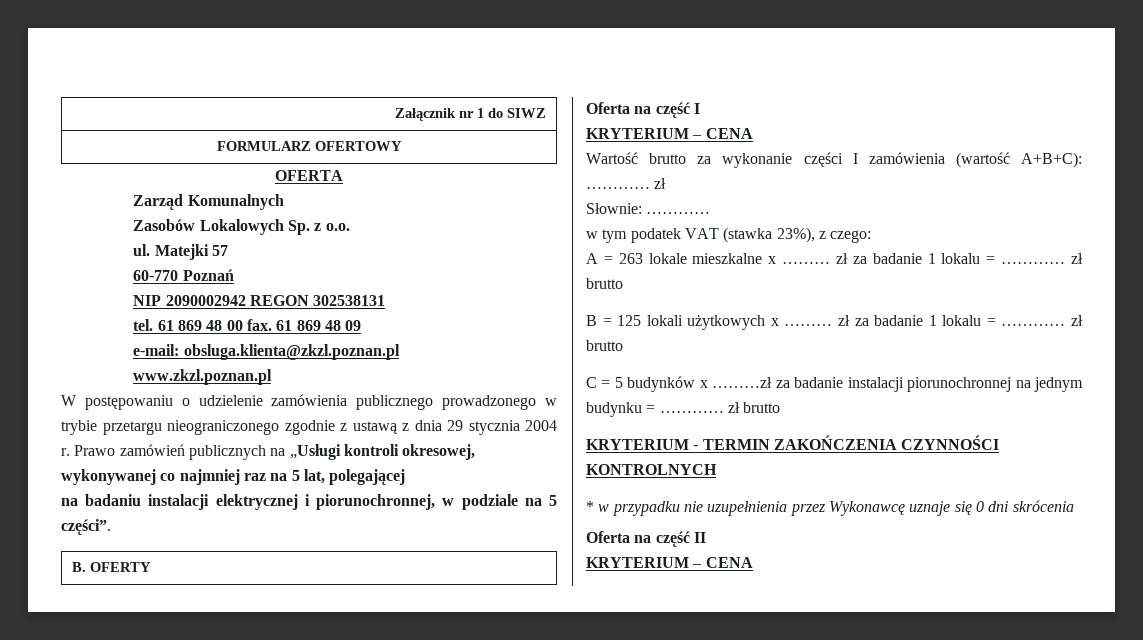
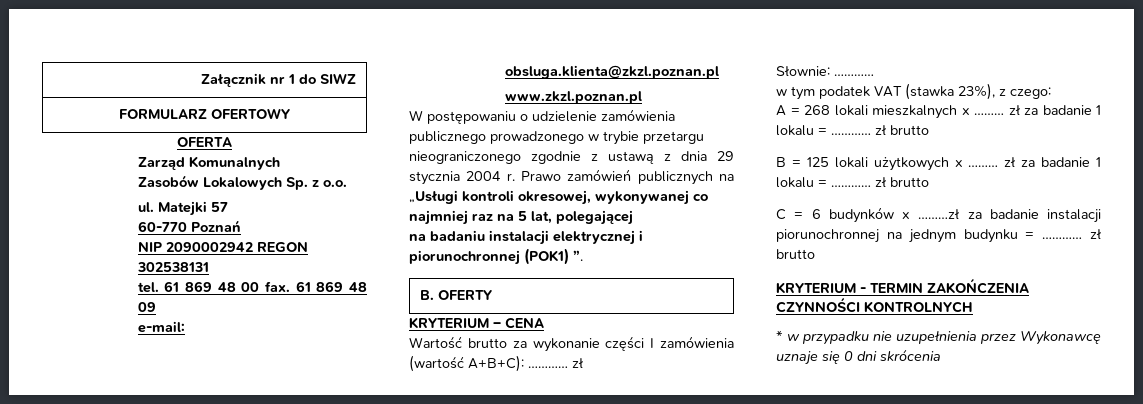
- na badaniu instalacji elektrycznej i piorunochronnej, w podziale na 5 części”.
+ na badaniu instalacji elektrycznej i piorunochronnej (POK1) ”.
  B. OFERTY
- Oferta na część I
- A = 263 lokale mieszkalne x ……… zł za badanie 1 lokalu = ………… zł brutto
+ A = 268 lokali mieszkalnych x ……… zł za badanie 1 lokalu = ………… zł brutto
- C = 5 budynków x ………zł za badanie instalacji piorunochronnej na jednym budynku = ………… zł brutto
+ C = 6 budynków x ………zł za badanie instalacji piorunochronnej na jednym budynku = ………… zł brutto
- Oferta na część II
- KRYTERIUM – CENA

